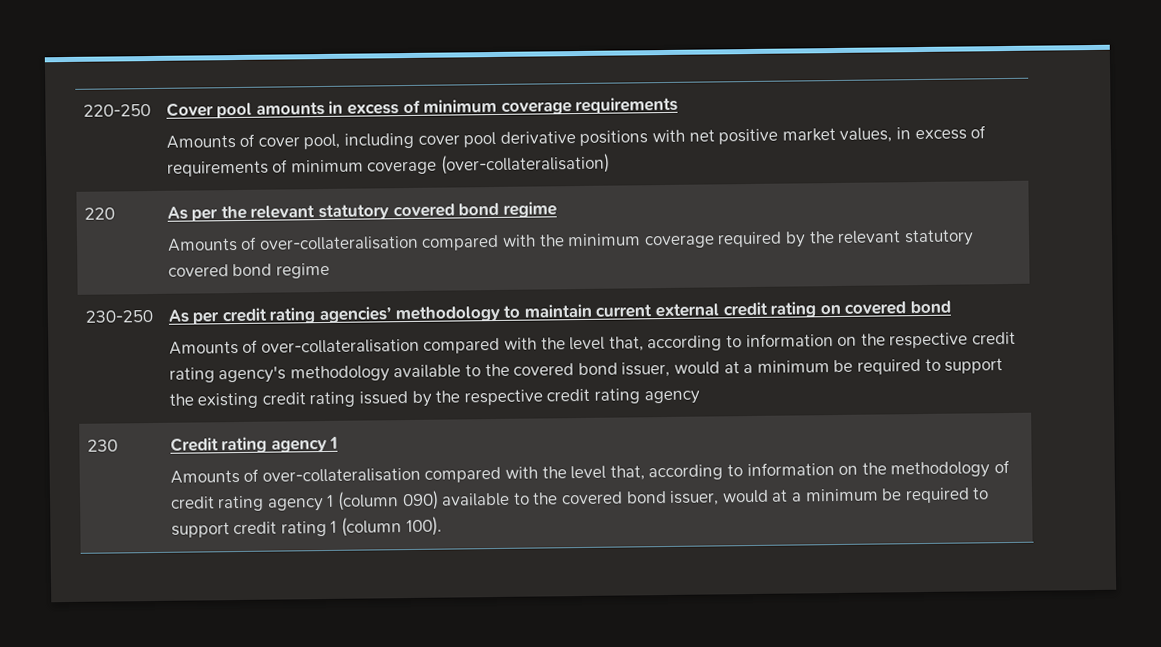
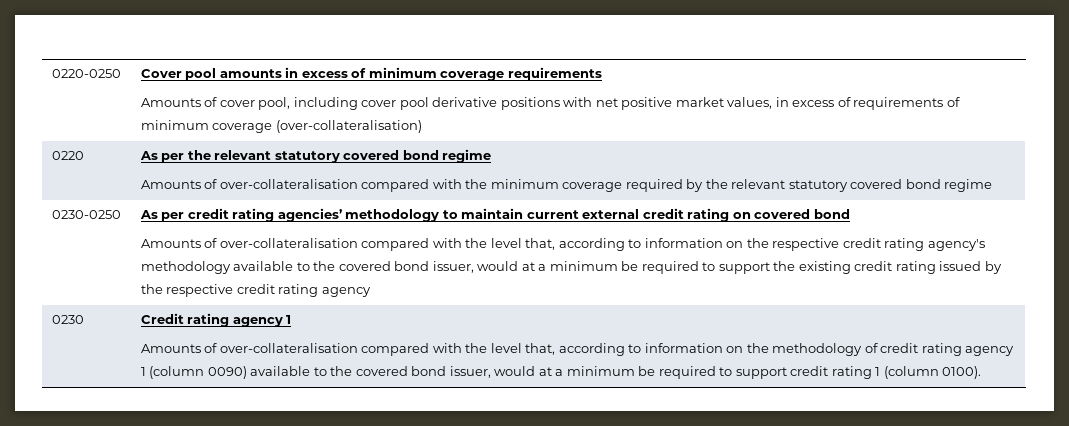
- 220-250 | Cover pool amounts in excess of minimum coverage requirements
+ 0220-0250 | Cover pool amounts in excess of minimum coverage requirements
- 220 | As per the relevant statutory covered bond regime
+ 0220 | As per the relevant statutory covered bond regime
- 230-250
+ 0230-0250
- 230
+ 0230
- Amounts of over-collateralisation compared with the level that, according to information on the methodology of credit rating agency 1 (column 090) available to the covered bond issuer, would at a minimum be required to support credit rating 1 (column 100).
+ Amounts of over-collateralisation compared with the level that, according to information on the methodology of credit rating agency 1 (column 0090) available to the covered bond issuer, would at a minimum be required to support credit rating 1 (column 0100).

